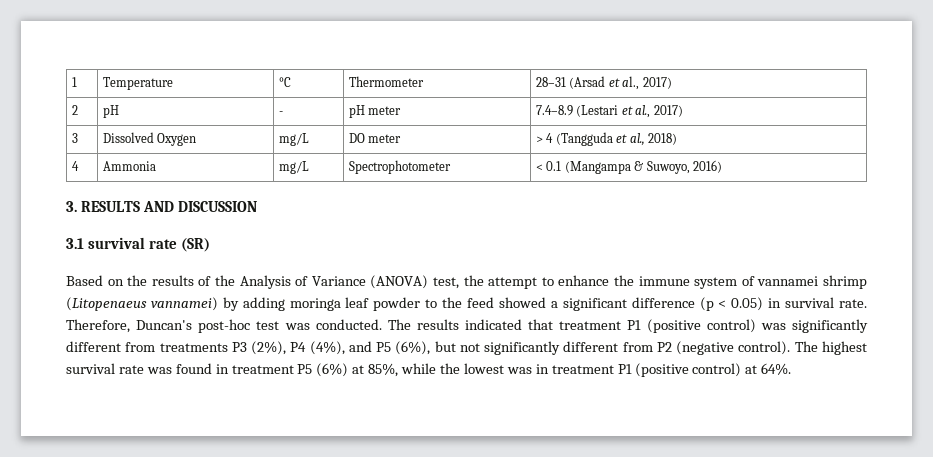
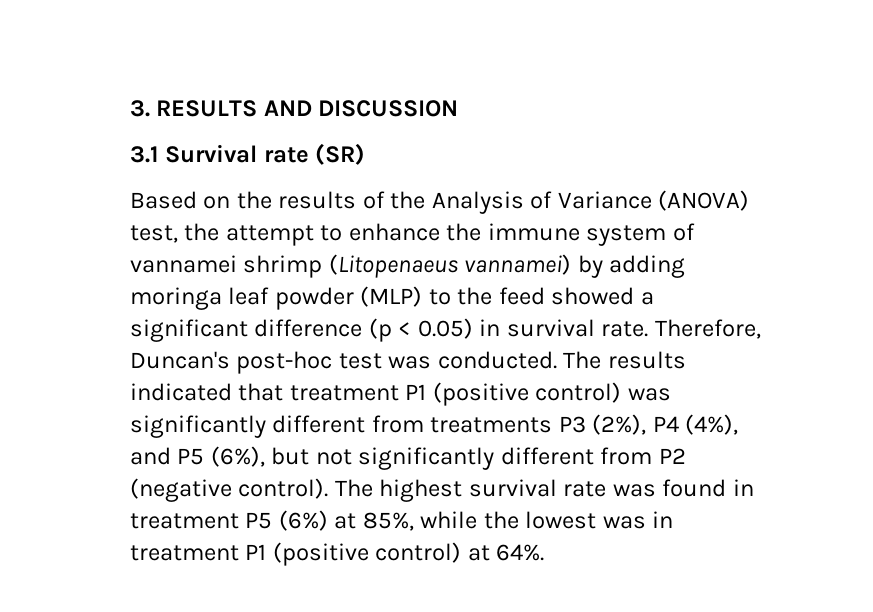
- 1 | Temperature | °C | Thermometer | 28–31 (Arsad et al., 2017)
- 2 | pH | - | pH meter | 7.4–8.9 (Lestari et al., 2017)
- 3 | Dissolved Oxygen | mg/L | DO meter | > 4 (Tangguda et al., 2018)
- 4 | Ammonia | mg/L | Spectrophotometer | < 0.1 (Mangampa & Suwoyo, 2016)
- 3.1 survival rate (SR)
+ 3.1 Survival rate (SR)
- Based on the results of the Analysis of Variance (ANOVA) test, the attempt to enhance the immune system of vannamei shrimp (Litopenaeus vannamei) by adding moringa leaf powder to the feed showed a significant difference (p < 0.05) in survival rate.
+ Based on the results of the Analysis of Variance (ANOVA) test, the attempt to enhance the immune system of vannamei shrimp (Litopenaeus vannamei) by adding moringa leaf powder (MLP) to the feed showed a significant difference (p < 0.05) in survival rate.

